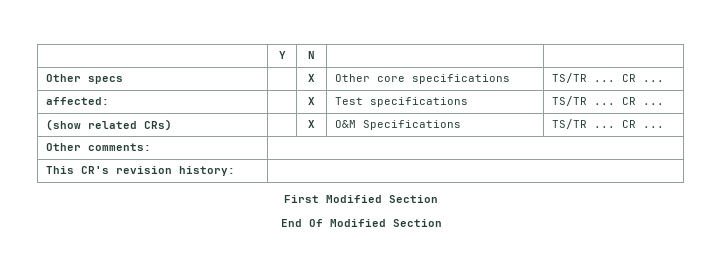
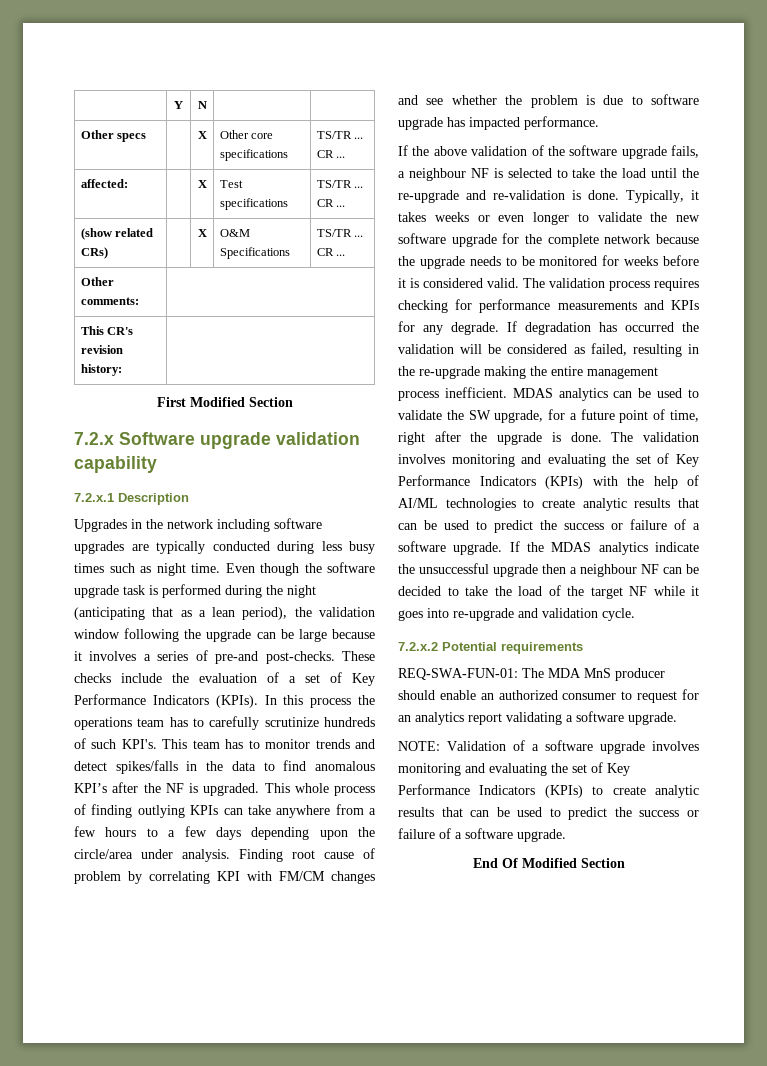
+ 7.2.x Software upgrade validation capability
+ 7.2.x.1 Description
+ Upgrades in the network including software upgrades are typically conducted during less busy times such as night time. Even though the software upgrade task is performed during the night (anticipating that as a lean period), the validation window following the upgrade can be large because it involves a series of pre-and post-checks. These checks include the evaluation of a set of Key Performance Indicators (KPIs). In this process the operations team has to carefully scrutinize hundreds of such KPI's. This team has to monitor trends and detect spikes/falls in the data to find anomalous KPI’s after the NF is upgraded. This whole process of finding outlying KPIs can take anywhere from a few hours to a few days depending upon the circle/area under analysis. Finding root cause of problem by correlating KPI with FM/CM changes and see whether the problem is due to software upgrade has impacted performance.
+ If the above validation of the software upgrade fails, a neighbour NF is selected to take the load until the re-upgrade and re-validation is done. Typically, it takes weeks or even longer to validate the new software upgrade for the complete network because the upgrade needs to be monitored for weeks before it is considered valid. The validation process requires checking for performance measurements and KPIs for any degrade. If degradation has occurred the validation will be considered as failed, resulting in the re-upgrade making the entire management process inefficient. MDAS analytics can be used to validate the SW upgrade, for a future point of time, right after the upgrade is done. The validation involves monitoring and evaluating the set of Key Performance Indicators (KPIs) with the help of AI/ML technologies to create analytic results that can be used to predict the success or failure of a software upgrade. If the MDAS analytics indicate the unsuccessful upgrade then a neighbour NF can be decided to take the load of the target NF while it goes into re-upgrade and validation cycle.
+ 7.2.x.2 Potential requirements
+ REQ-SWA-FUN-01: The MDA MnS producer should enable an authorized consumer to request for an analytics report validating a software upgrade.
+ NOTE: Validation of a software upgrade involves monitoring and evaluating the set of Key Performance Indicators (KPIs) to create analytic results that can be used to predict the success or failure of a software upgrade.

